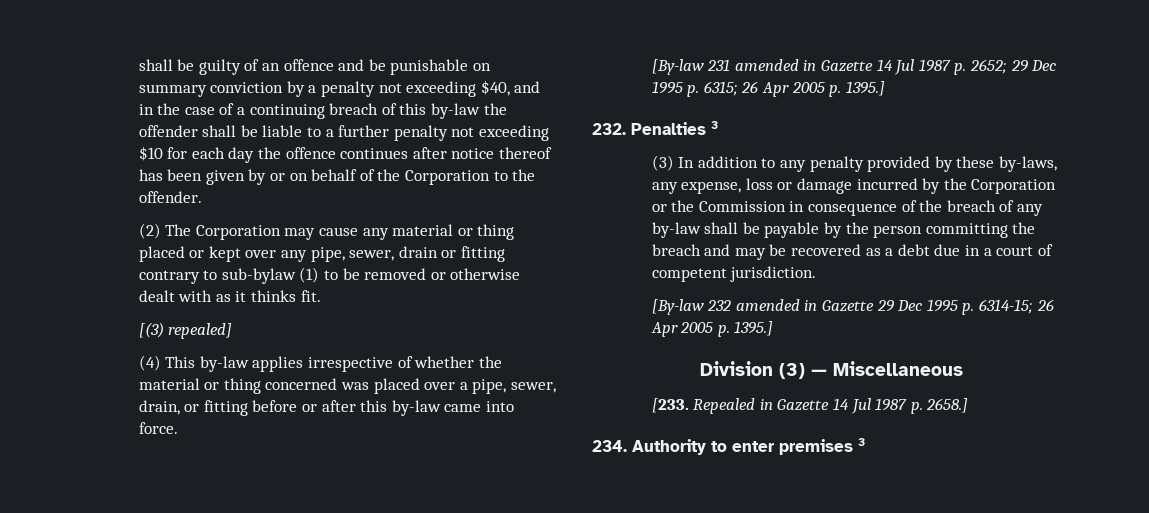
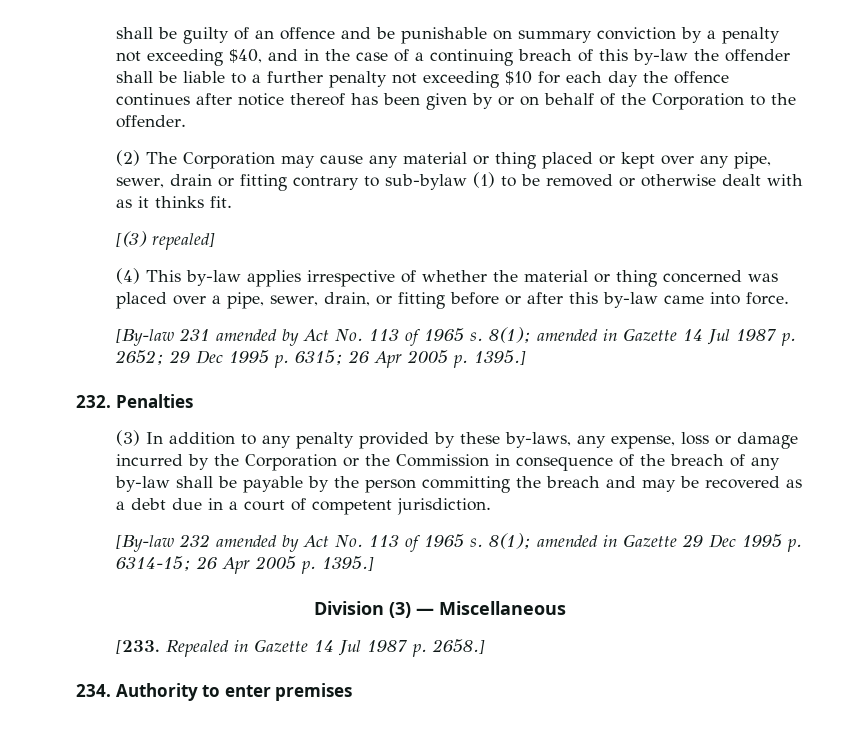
- [By-law 231 amended in Gazette 14 Jul 1987 p. 2652; 29 Dec 1995 p. 6315; 26 Apr 2005 p. 1395.]
+ [By-law 231 amended by Act No. 113 of 1965 s. 8(1); amended in Gazette 14 Jul 1987 p. 2652; 29 Dec 1995 p. 6315; 26 Apr 2005 p. 1395.]
- 232. Penalties 3
+ 232. Penalties
- [By-law 232 amended in Gazette 29 Dec 1995 p. 6314-15; 26 Apr 2005 p. 1395.]
+ [By-law 232 amended by Act No. 113 of 1965 s. 8(1); amended in Gazette 29 Dec 1995 p. 6314-15; 26 Apr 2005 p. 1395.]
- 234. Authority to enter premises 3
+ 234. Authority to enter premises

